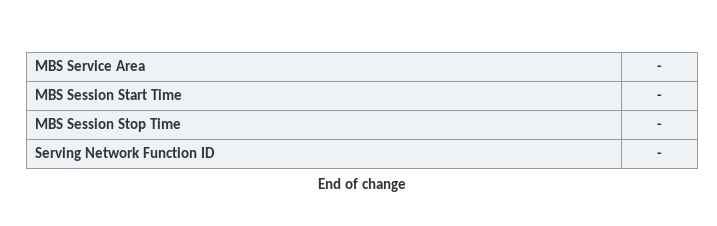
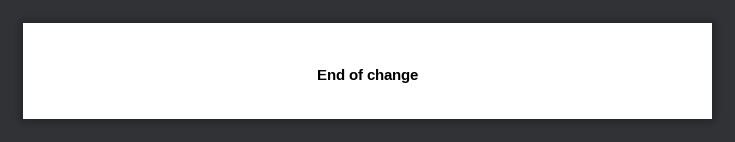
- MBS Service Area | -
- MBS Session Start Time | -
- MBS Session Stop Time | -
- Serving Network Function ID | -

